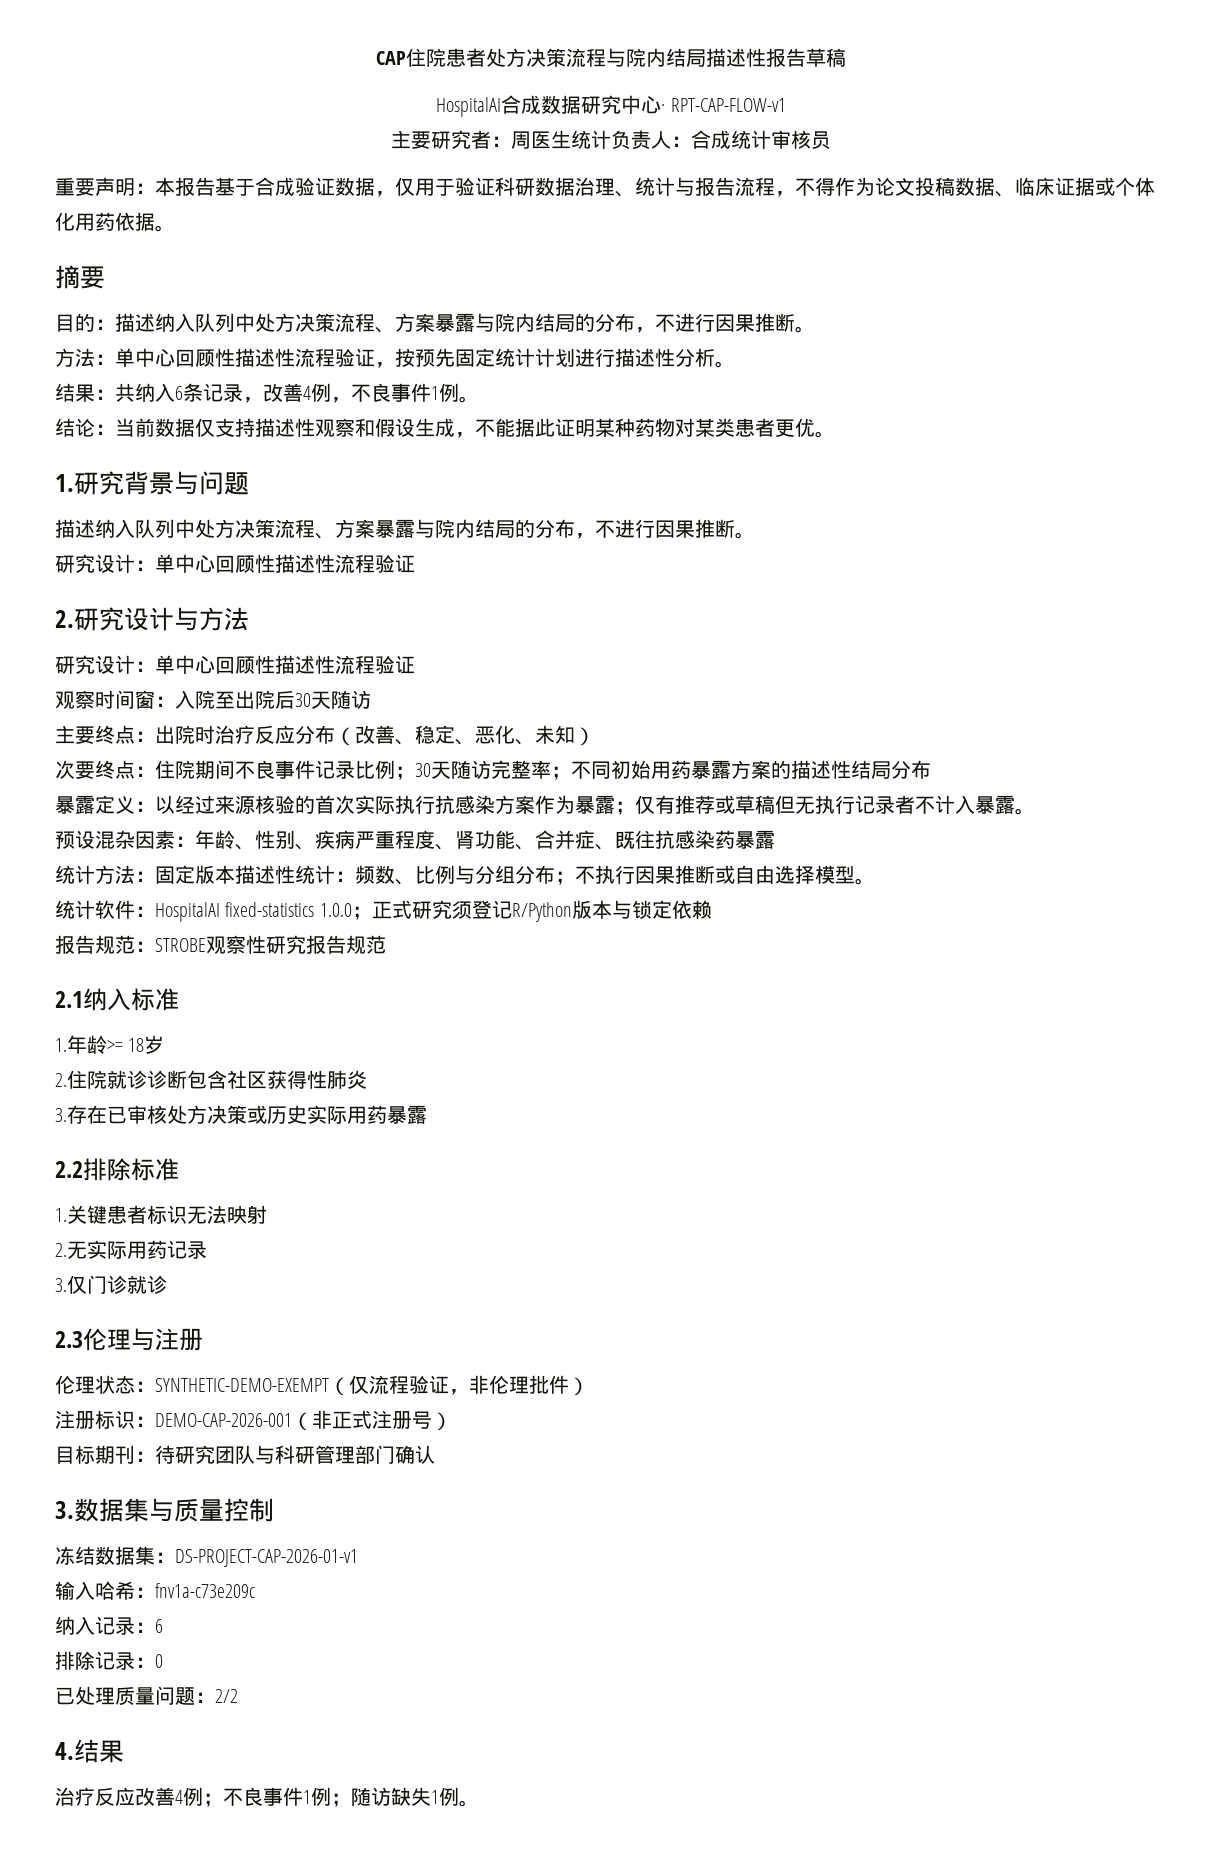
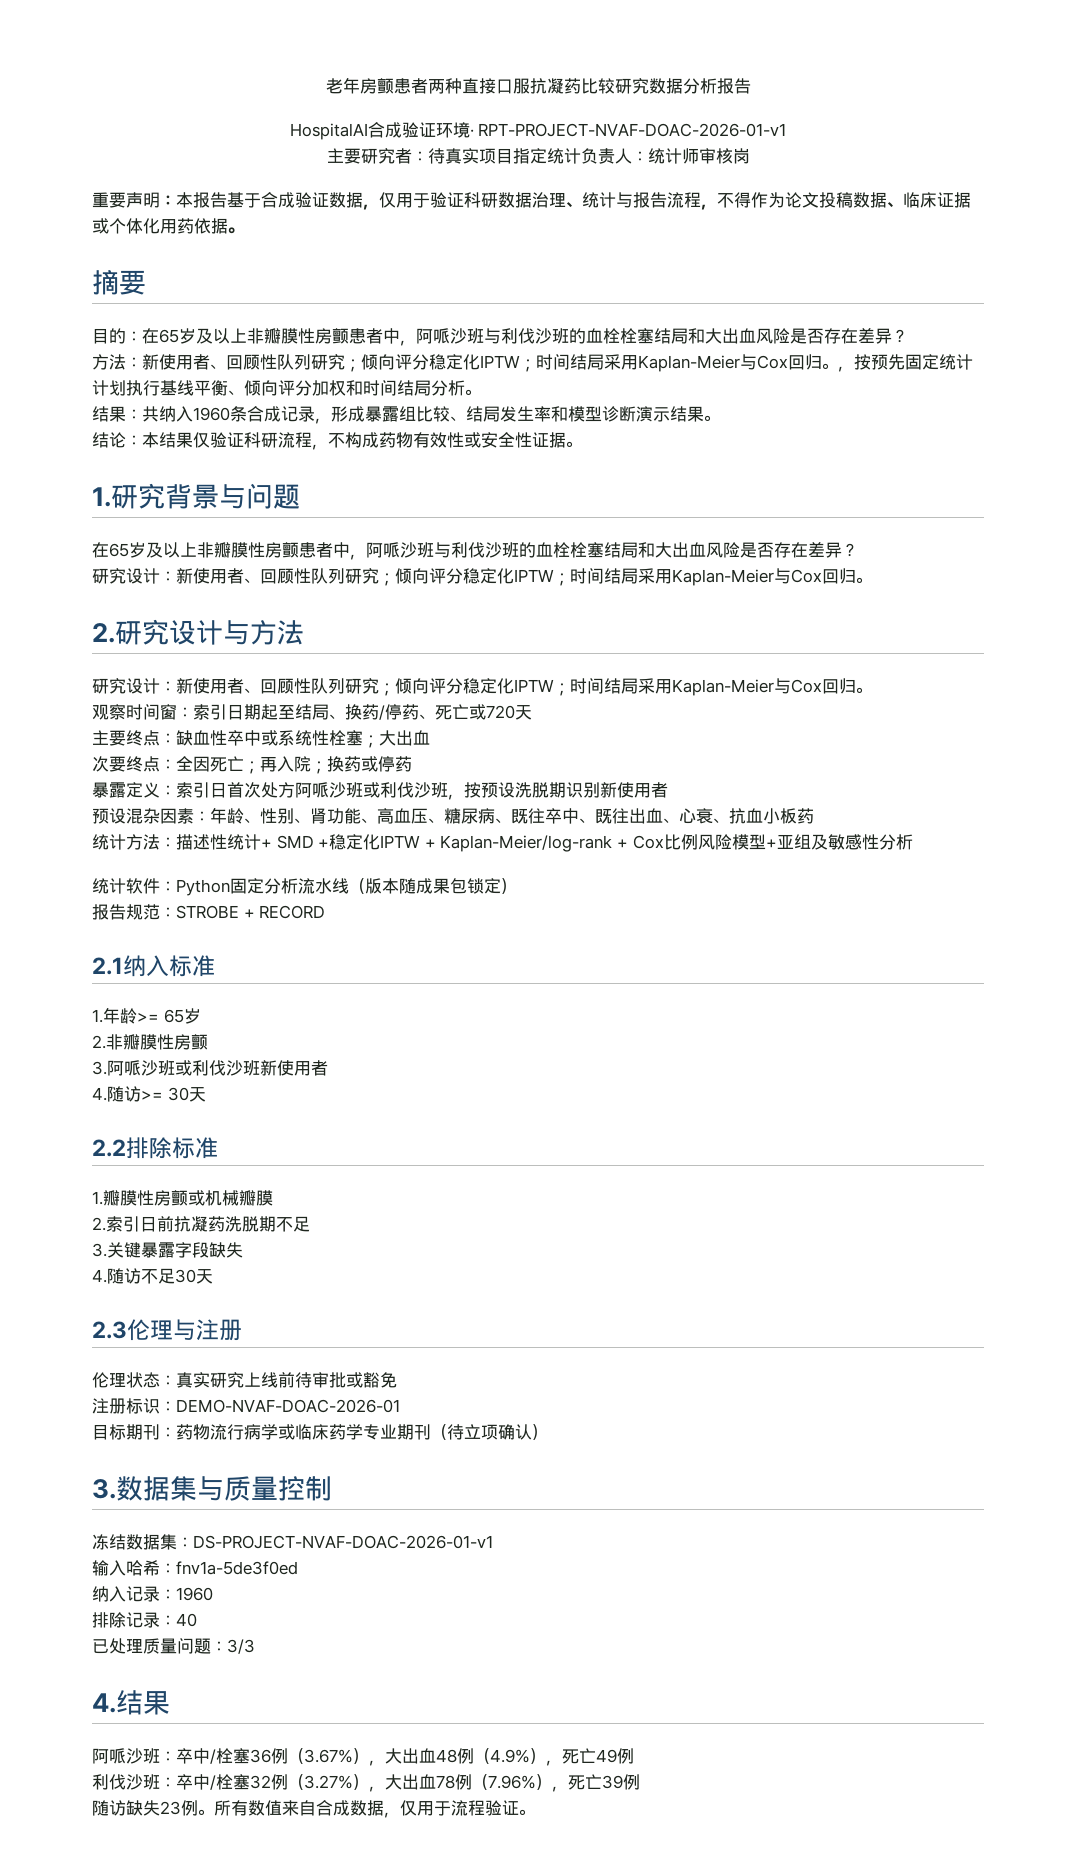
- CAP住院患者处方决策流程与院内结局描述性报告草稿
+ 老年房颤患者两种直接口服抗凝药比较研究数据分析报告
- HospitalAI合成数据研究中心· RPT-CAP-FLOW-v1
- 主要研究者：周医生统计负责人：合成统计审核员
+ HospitalAI合成验证环境· RPT-PROJECT-NVAF-DOAC-2026-01-v1
+ 主要研究者：待真实项目指定统计负责人：统计师审核岗
- 目的：描述纳入队列中处方决策流程、方案暴露与院内结局的分布，不进行因果推断。
- 方法：单中心回顾性描述性流程验证，按预先固定统计计划进行描述性分析。
+ 目的：在65岁及以上非瓣膜性房颤患者中，阿哌沙班与利伐沙班的血栓栓塞结局和大出血风险是否存在差异？
+ 方法：新使用者、回顾性队列研究；倾向评分稳定化IPTW；时间结局采用Kaplan-Meier与Cox回归。，按预先固定统计计划执行基线平衡、倾向评分加权和时间结局分析。
- 结果：共纳入6条记录，改善4例，不良事件1例。
- 结论：当前数据仅支持描述性观察和假设生成，不能据此证明某种药物对某类患者更优。
+ 结果：共纳入1960条合成记录，形成暴露组比较、结局发生率和模型诊断演示结果。
+ 结论：本结果仅验证科研流程，不构成药物有效性或安全性证据。
  1.研究背景与问题
- 描述纳入队列中处方决策流程、方案暴露与院内结局的分布，不进行因果推断。
- 研究设计：单中心回顾性描述性流程验证
+ 在65岁及以上非瓣膜性房颤患者中，阿哌沙班与利伐沙班的血栓栓塞结局和大出血风险是否存在差异？
+ 研究设计：新使用者、回顾性队列研究；倾向评分稳定化IPTW；时间结局采用Kaplan-Meier与Cox回归。
  2.研究设计与方法
- 研究设计：单中心回顾性描述性流程验证
- 观察时间窗：入院至出院后30天随访
+ 研究设计：新使用者、回顾性队列研究；倾向评分稳定化IPTW；时间结局采用Kaplan-Meier与Cox回归。
+ 观察时间窗：索引日期起至结局、换药/停药、死亡或720天
- 主要终点：出院时治疗反应分布（改善、稳定、恶化、未知）
- 次要终点：住院期间不良事件记录比例；30天随访完整率；不同初始用药暴露方案的描述性结局分布
- 暴露定义：以经过来源核验的首次实际执行抗感染方案作为暴露；仅有推荐或草稿但无执行记录者不计入暴露。
+ 主要终点：缺血性卒中或系统性栓塞；大出血
+ 次要终点：全因死亡；再入院；换药或停药
+ 暴露定义：索引日首次处方阿哌沙班或利伐沙班，按预设洗脱期识别新使用者
- 预设混杂因素：年龄、性别、疾病严重程度、肾功能、合并症、既往抗感染药暴露
+ 预设混杂因素：年龄、性别、肾功能、高血压、糖尿病、既往卒中、既往出血、心衰、抗血小板药
- 统计方法：固定版本描述性统计：频数、比例与分组分布；不执行因果推断或自由选择模型。
- 统计软件：HospitalAI fixed-statistics 1.0.0；正式研究须登记R/Python版本与锁定依赖
+ 统计方法：描述性统计+ SMD +稳定化IPTW + Kaplan-Meier/log-rank + Cox比例风险模型+亚组及敏感性分析
+ 统计软件：Python固定分析流水线（版本随成果包锁定）
- 报告规范：STROBE观察性研究报告规范
+ 报告规范：STROBE + RECORD
- 1.年龄>= 18岁
+ 1.年龄>= 65岁
- 2.住院就诊诊断包含社区获得性肺炎
- 3.存在已审核处方决策或历史实际用药暴露
+ 2.非瓣膜性房颤
+ 3.阿哌沙班或利伐沙班新使用者
+ 4.随访>= 30天
  2.2排除标准
- 1.关键患者标识无法映射
- 2.无实际用药记录
- 3.仅门诊就诊
+ 1.瓣膜性房颤或机械瓣膜
+ 2.索引日前抗凝药洗脱期不足
+ 3.关键暴露字段缺失
+ 4.随访不足30天
- 伦理状态：SYNTHETIC-DEMO-EXEMPT（仅流程验证，非伦理批件）
- 注册标识：DEMO-CAP-2026-001（非正式注册号）
- 目标期刊：待研究团队与科研管理部门确认
+ 伦理状态：真实研究上线前待审批或豁免
+ 注册标识：DEMO-NVAF-DOAC-2026-01
+ 目标期刊：药物流行病学或临床药学专业期刊（待立项确认）
- 冻结数据集：DS-PROJECT-CAP-2026-01-v1
+ 冻结数据集：DS-PROJECT-NVAF-DOAC-2026-01-v1
- 输入哈希：fnv1a-c73e209c
+ 输入哈希：fnv1a-5de3f0ed
- 纳入记录：6
+ 纳入记录：1960
- 排除记录：0
+ 排除记录：40
- 已处理质量问题：2/2
+ 已处理质量问题：3/3
- 治疗反应改善4例；不良事件1例；随访缺失1例。
+ 阿哌沙班：卒中/栓塞36例（3.67%），大出血48例（4.9%），死亡49例
+ 利伐沙班：卒中/栓塞32例（3.27%），大出血78例（7.96%），死亡39例
+ 随访缺失23例。所有数值来自合成数据，仅用于流程验证。

